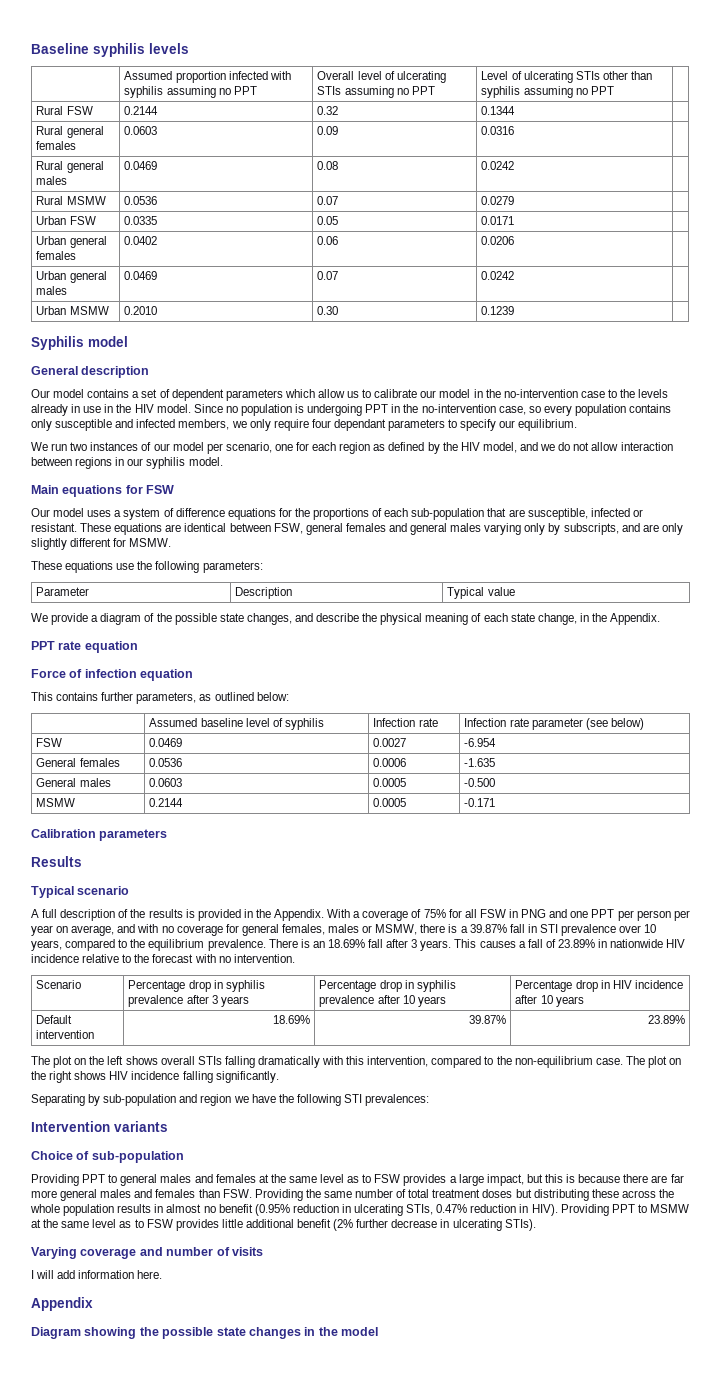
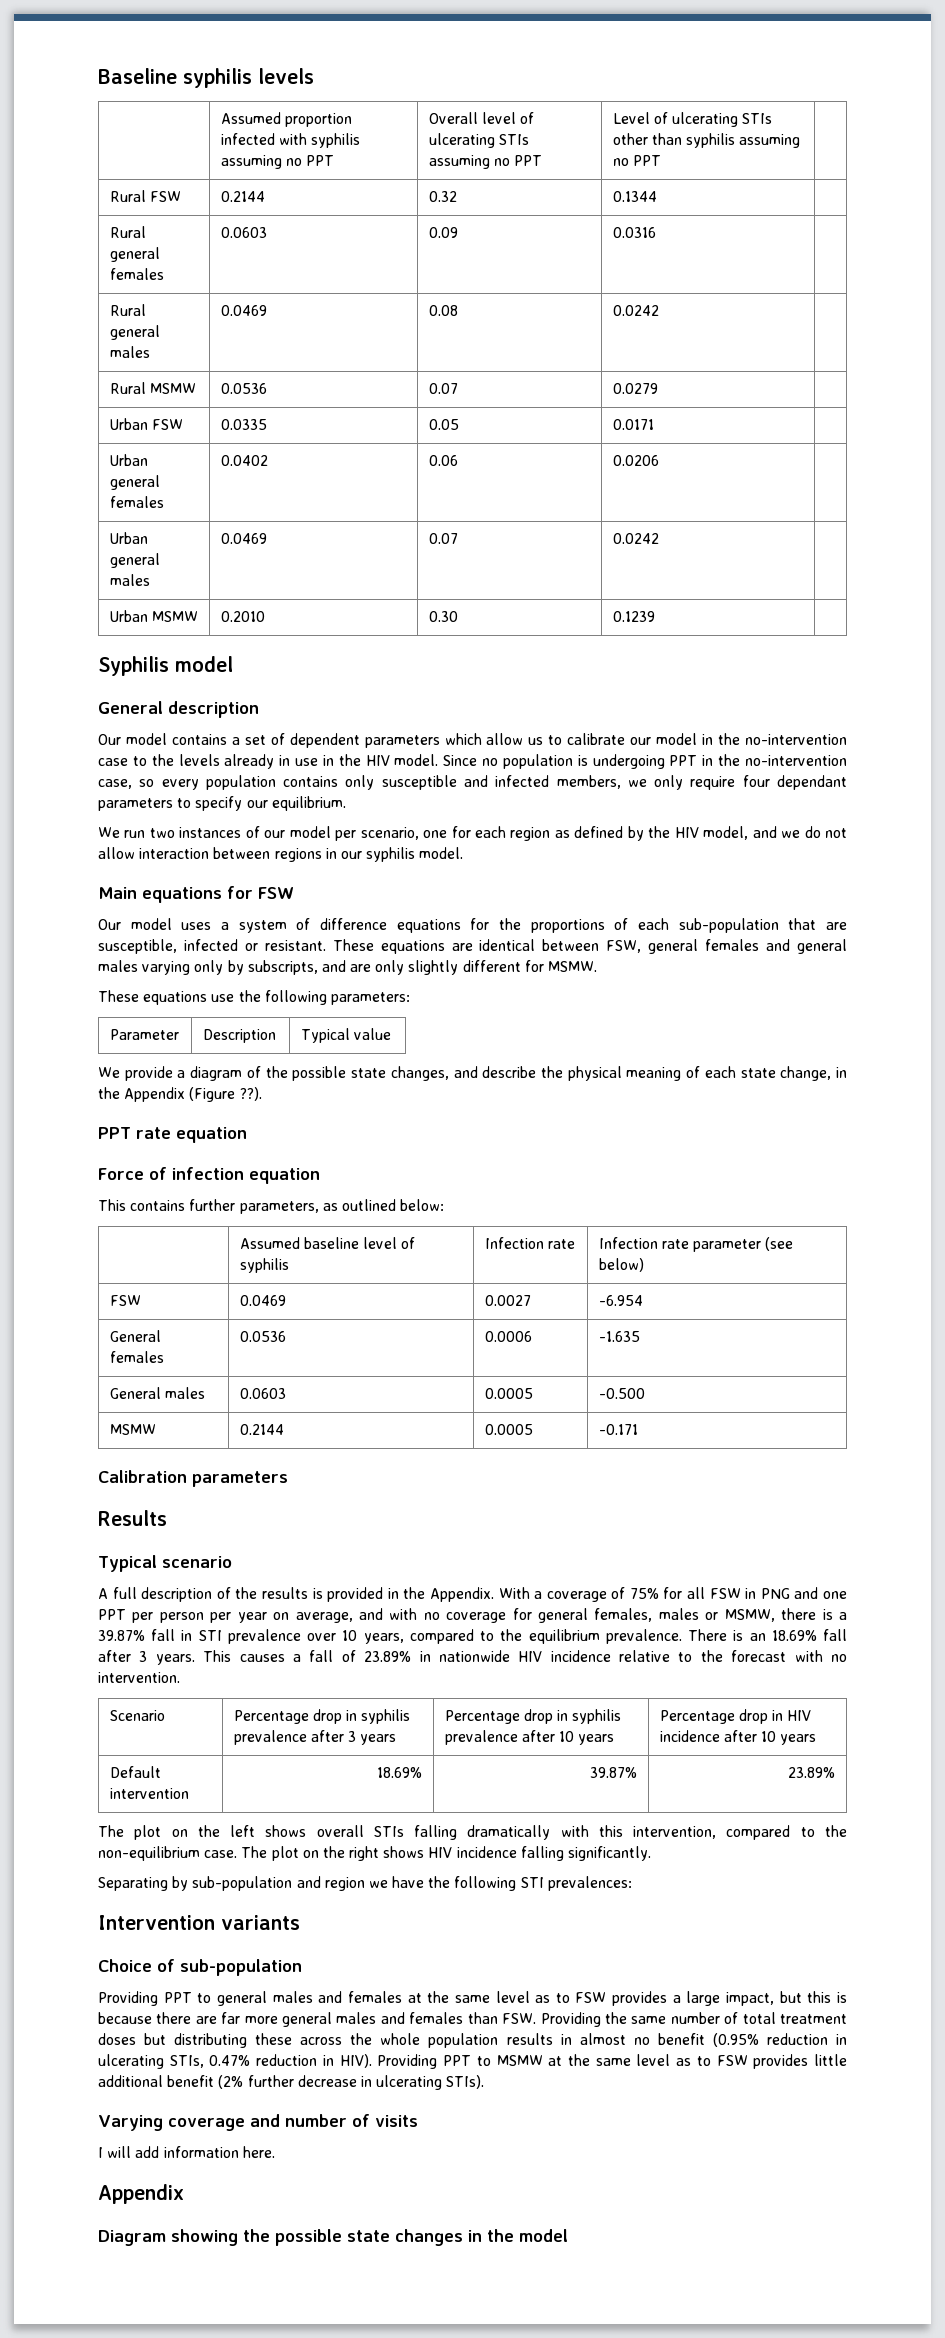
- We provide a diagram of the possible state changes, and describe the physical meaning of each state change, in the Appendix.
+ We provide a diagram of the possible state changes, and describe the physical meaning of each state change, in the Appendix (Figure ??).

